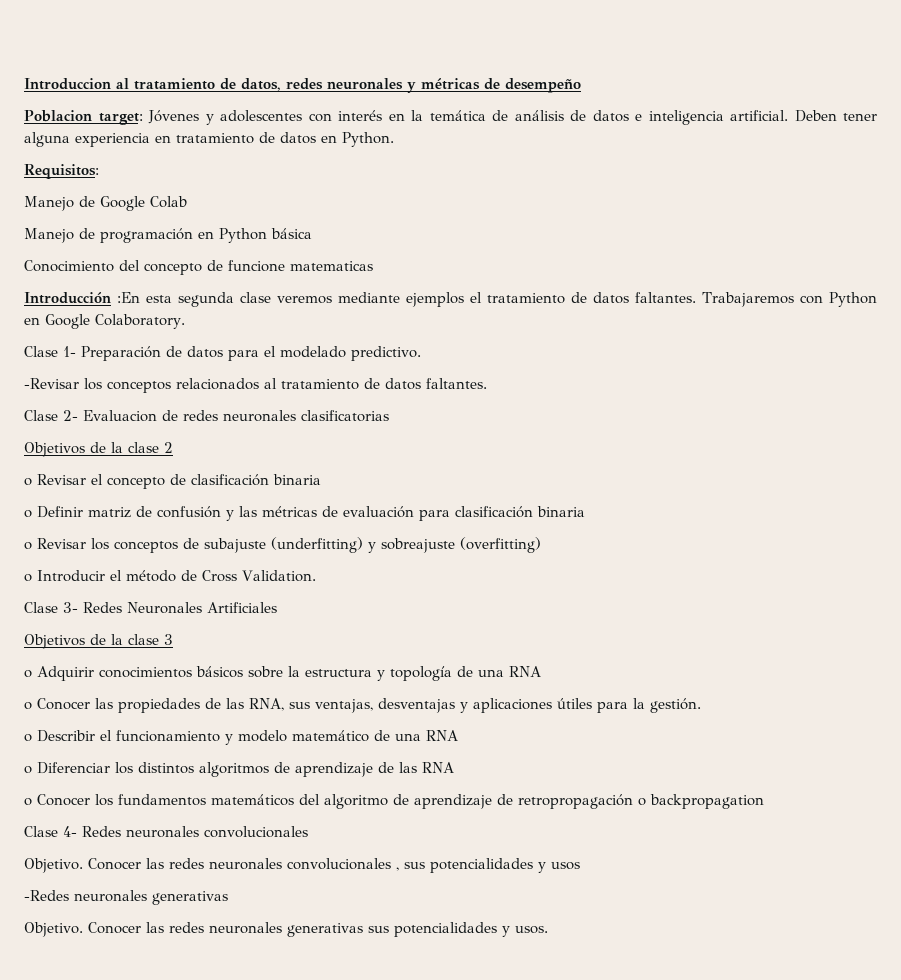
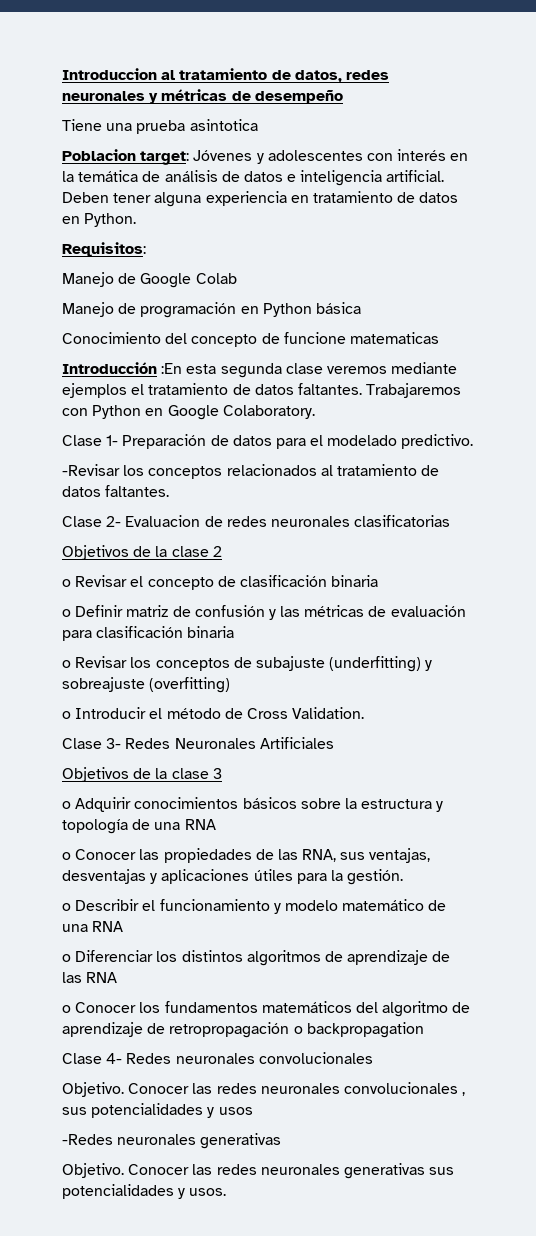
+ Tiene una prueba asintotica

